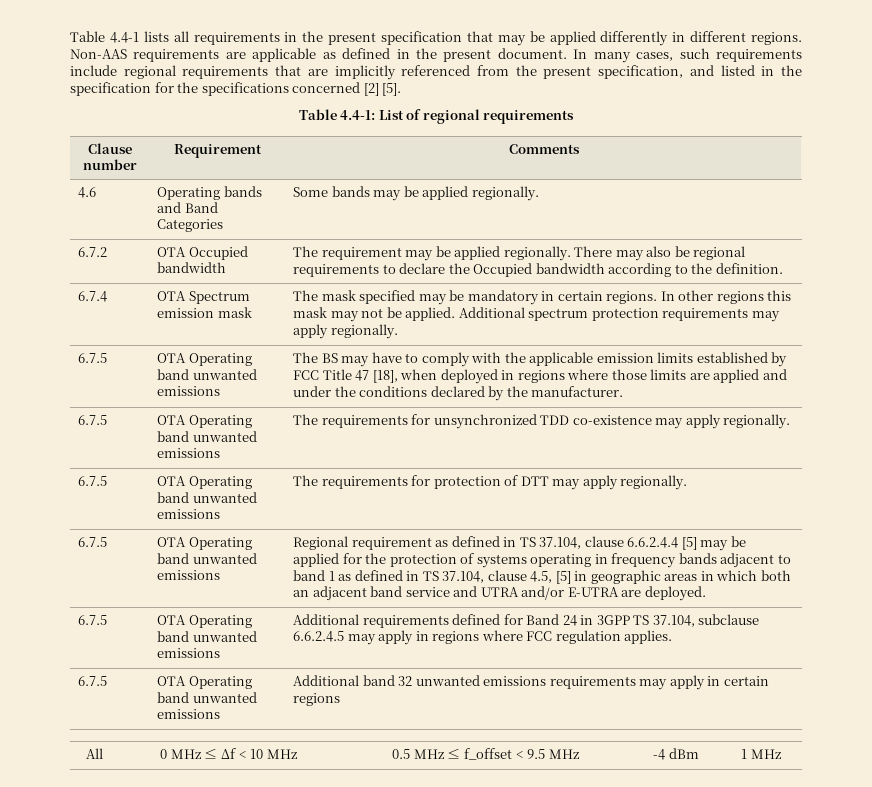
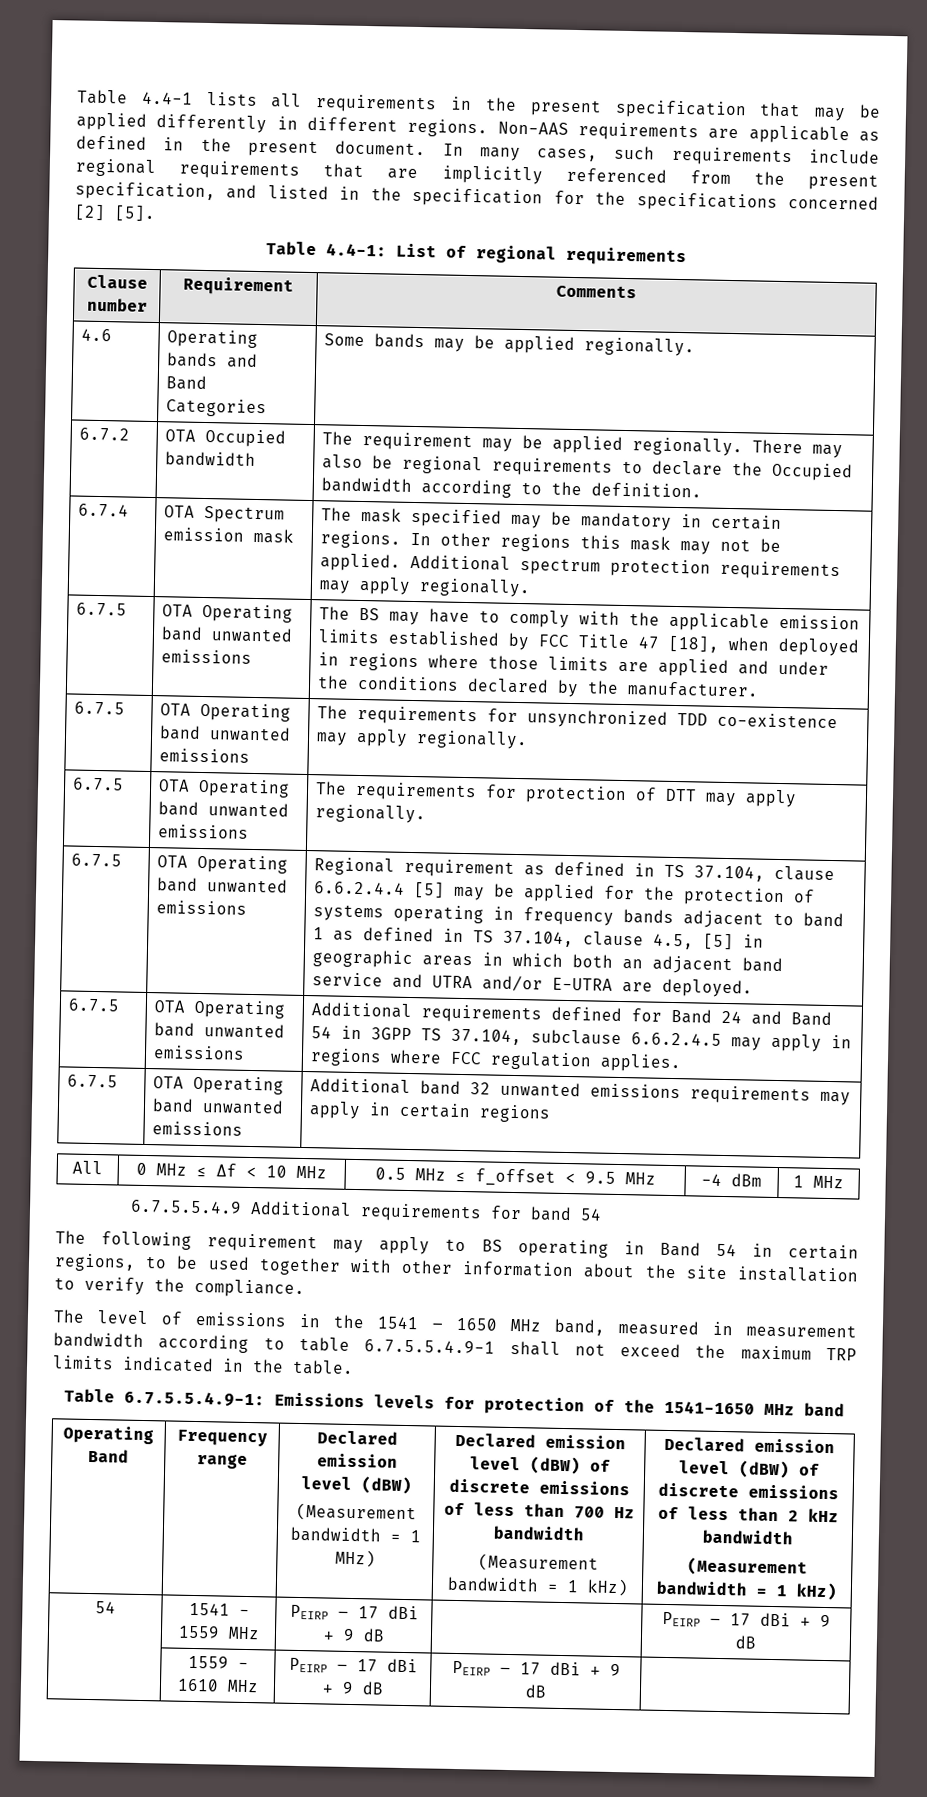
- 6.7.5 | OTA Operating band unwanted emissions | Additional requirements defined for Band 24 in 3GPP TS 37.104, subclause 6.6.2.4.5 may apply in regions where FCC regulation applies.
+ 6.7.5 | OTA Operating band unwanted emissions | Additional requirements defined for Band 24 and Band 54 in 3GPP TS 37.104, subclause 6.6.2.4.5 may apply in regions where FCC regulation applies.
+ 6.7.5.5.4.9 Additional requirements for band 54
+ The following requirement may apply to BS operating in Band 54 in certain regions, to be used together with other information about the site installation to verify the compliance.
+ The level of emissions in the 1541 – 1650 MHz band, measured in measurement bandwidth according to table 6.7.5.5.4.9-1 shall not exceed the maximum TRP limits indicated in the table.
+ Table 6.7.5.5.4.9-1: Emissions levels for protection of the 1541-1650 MHz band
+ Operating Band | Frequency range | Declared emission level (dBW)
+ (Measurement bandwidth = 1 MHz) | Declared emission level (dBW) of discrete emissions of less than 700 Hz bandwidth
+ (Measurement bandwidth = 1 kHz) | Declared emission level (dBW) of discrete emissions of less than 2 kHz bandwidth
+ (Measurement bandwidth = 1 kHz)
+ 54 | 1541 - 1559 MHz | PEIRP – 17 dBi + 9 dB | | PEIRP – 17 dBi + 9 dB
+ | 1559 - 1610 MHz | PEIRP – 17 dBi + 9 dB | PEIRP – 17 dBi + 9 dB |

